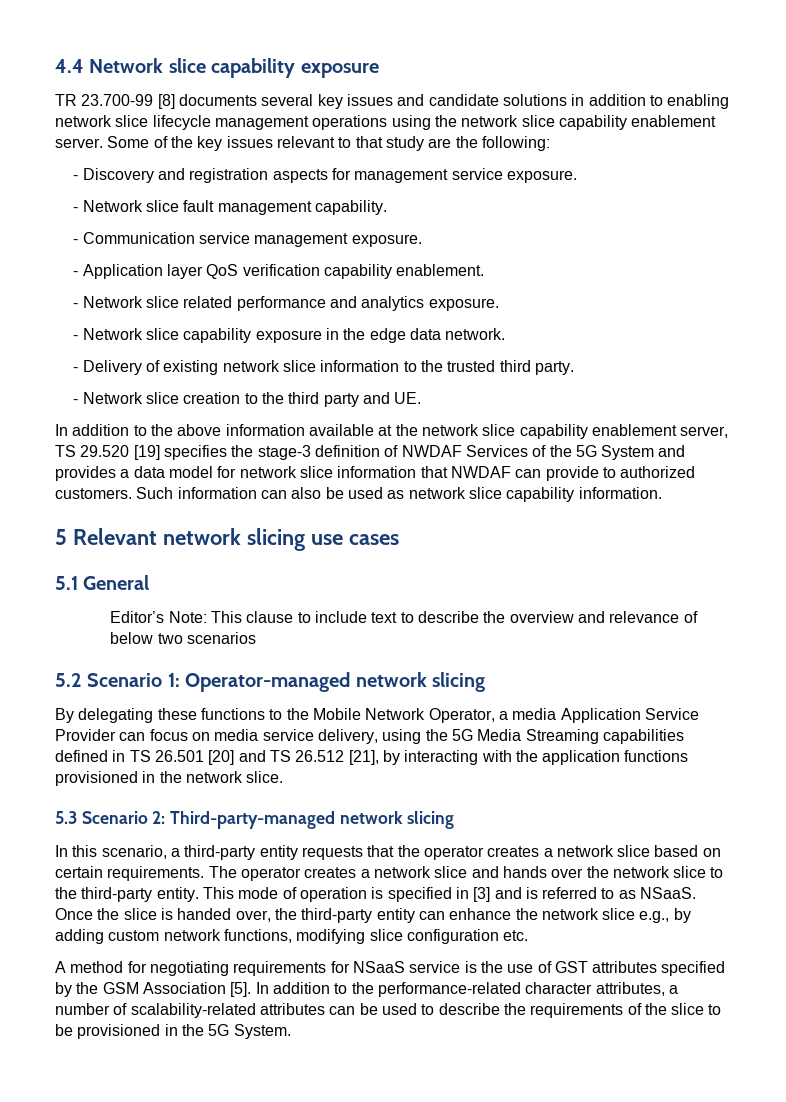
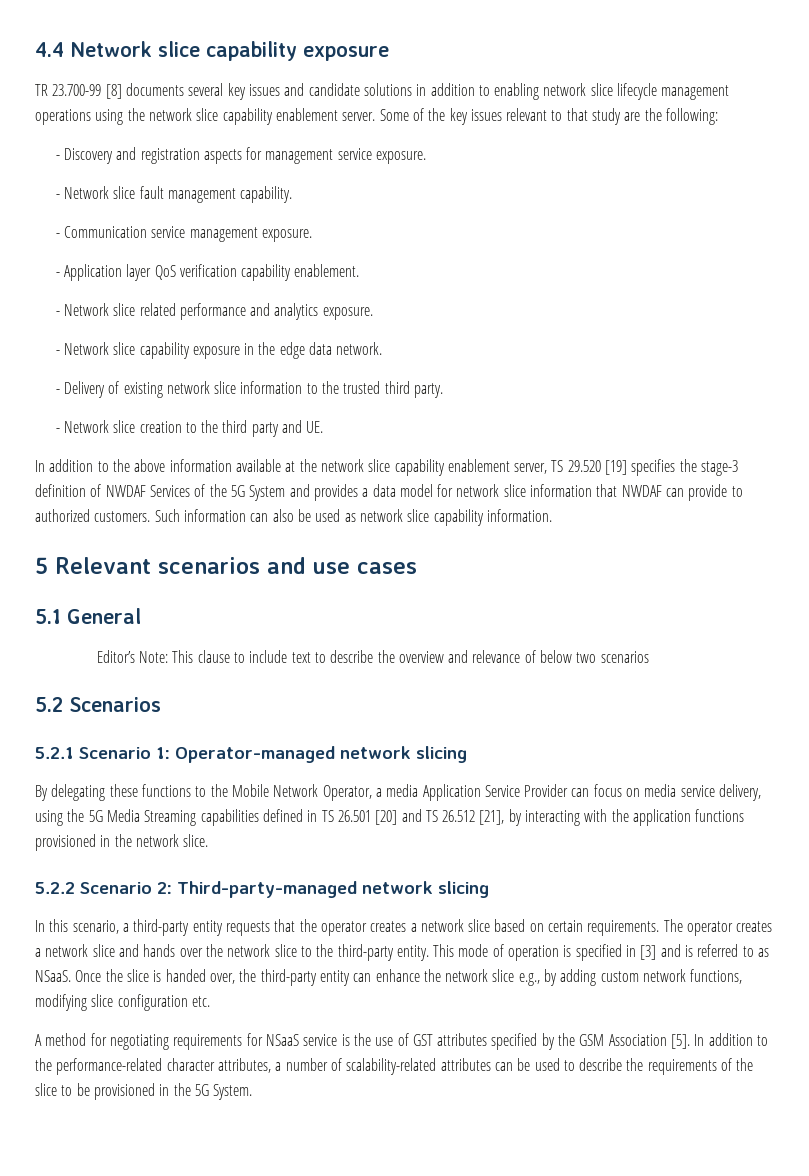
- 5 Relevant network slicing use cases
+ 5 Relevant scenarios and use cases
- 5.2 Scenario 1: Operator-managed network slicing
+ 5.2 Scenarios
+ 5.2.1 Scenario 1: Operator-managed network slicing
- 5.3 Scenario 2: Third-party-managed network slicing
+ 5.2.2 Scenario 2: Third-party-managed network slicing

